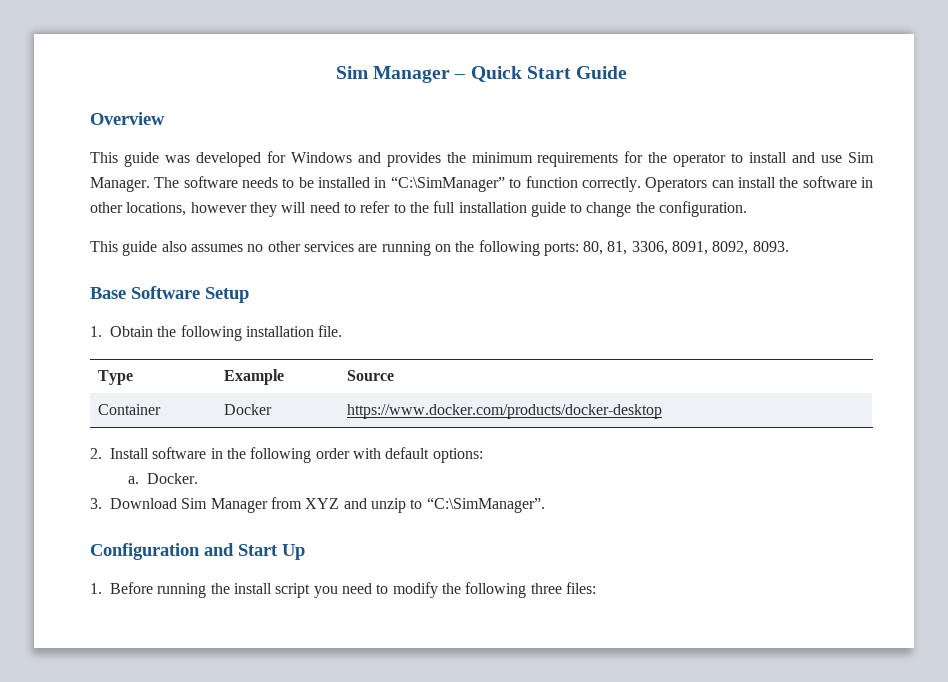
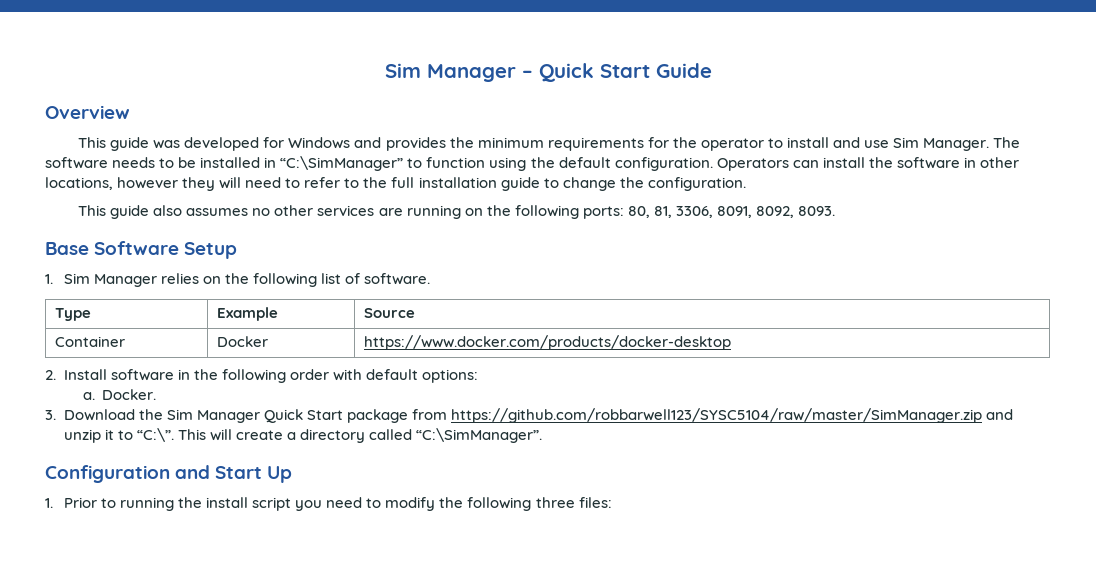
- The software needs to be installed in “C:\SimManager” to function correctly.
+ The software needs to be installed in “C:\SimManager” to function using the default configuration.
- 1. Obtain the following installation file.
+ 1. Sim Manager relies on the following list of software.
- 3. Download Sim Manager from XYZ and unzip to “C:\SimManager”.
+ 3. Download the Sim Manager Quick Start package from https://github.com/robbarwell123/SYSC5104/raw/master/SimManager.zip and unzip it to “C:\”. This will create a directory called “C:\SimManager”.
- 1. Before running the install script you need to modify the following three files:
+ 1. Prior to running the install script you need to modify the following three files:

